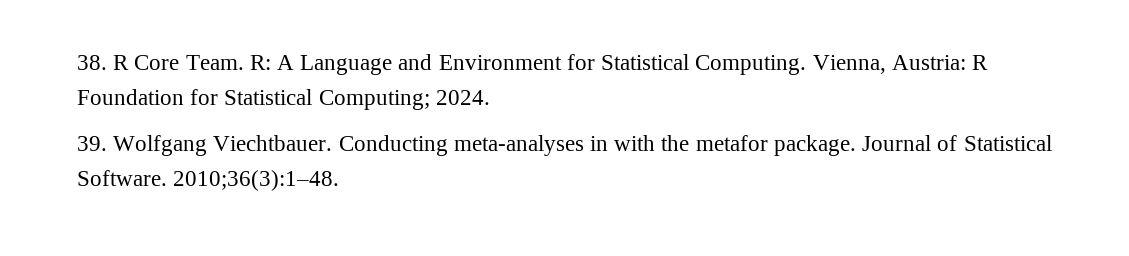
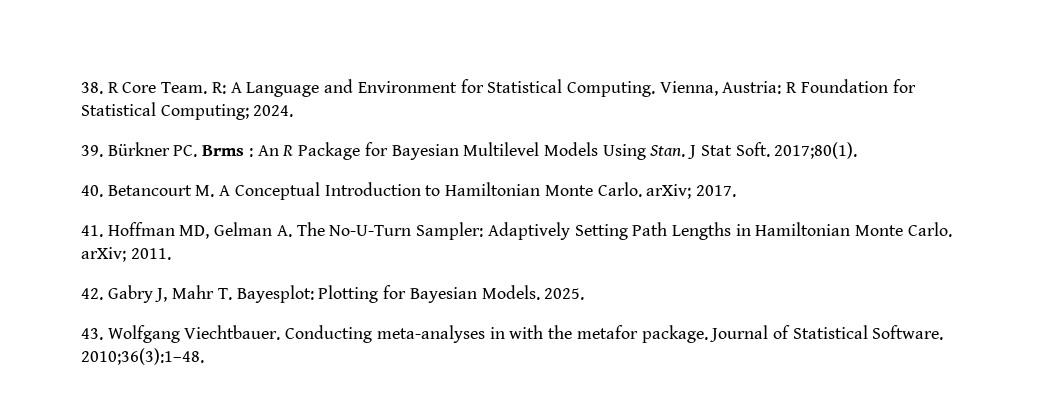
- 39. Wolfgang Viechtbauer.
+ 39. Bürkner PC. Brms : An R Package for Bayesian Multilevel Models Using Stan. J Stat Soft. 2017;80(1).
+ 40. Betancourt M. A Conceptual Introduction to Hamiltonian Monte Carlo. arXiv; 2017.
+ 41. Hoffman MD, Gelman A. The No-U-Turn Sampler: Adaptively Setting Path Lengths in Hamiltonian Monte Carlo. arXiv; 2011.
+ 42. Gabry J, Mahr T. Bayesplot: Plotting for Bayesian Models. 2025.
+ 43. Wolfgang Viechtbauer.

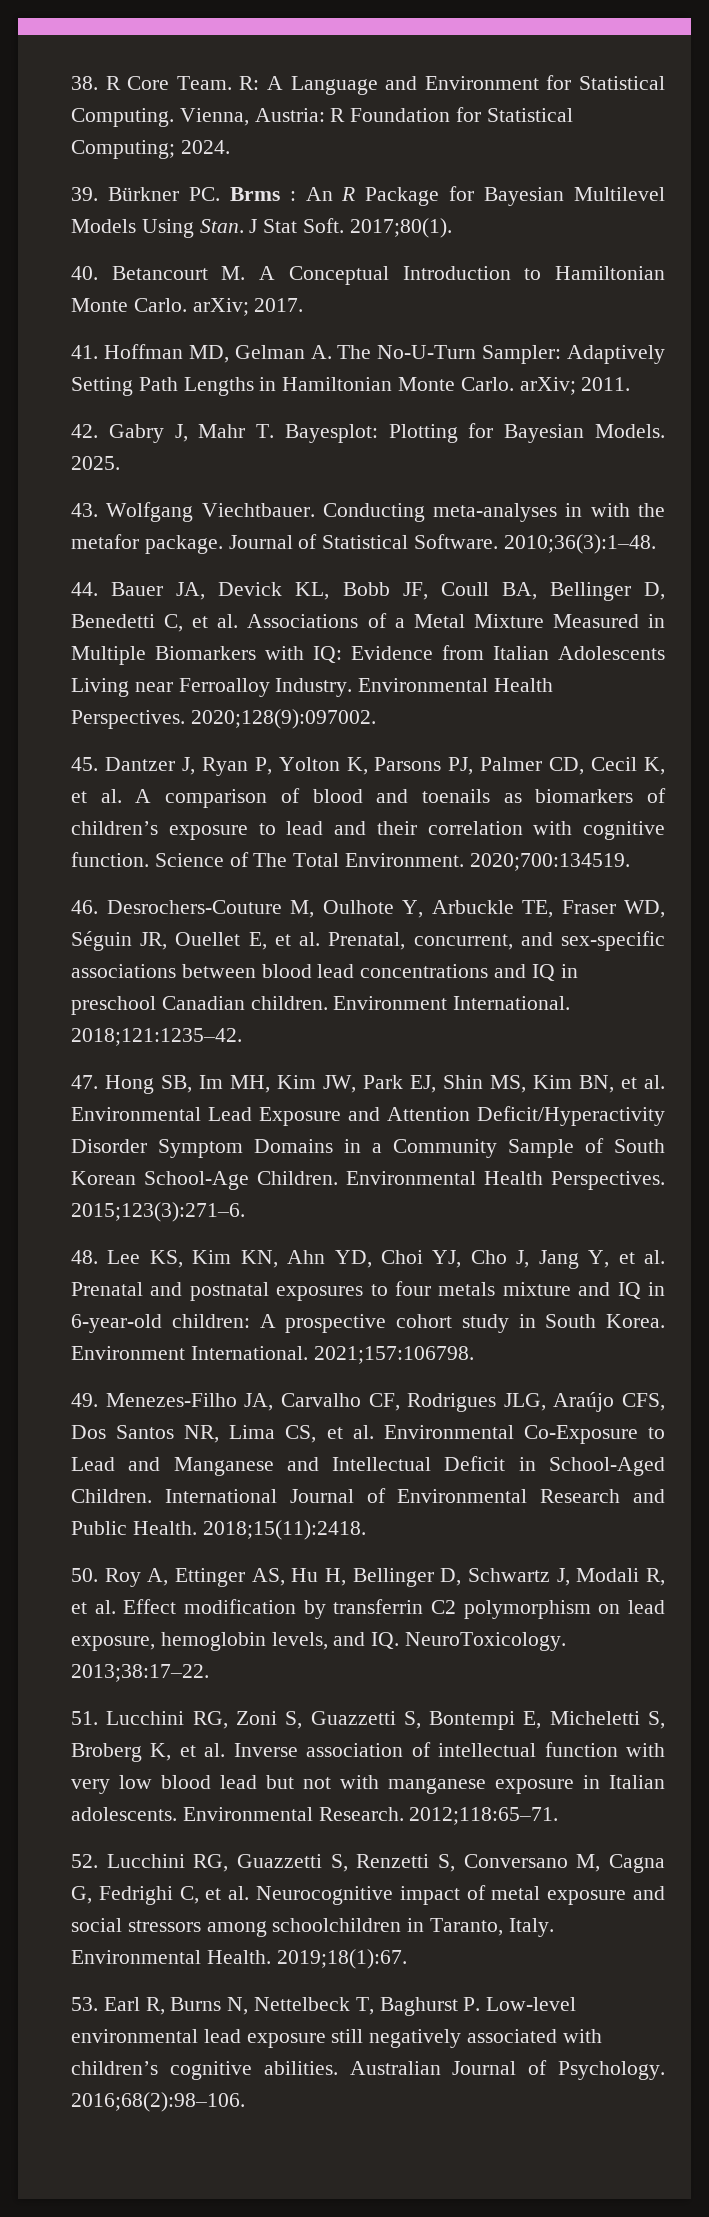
+ 44. Bauer JA, Devick KL, Bobb JF, Coull BA, Bellinger D, Benedetti C, et al. Associations of a Metal Mixture Measured in Multiple Biomarkers with IQ: Evidence from Italian Adolescents Living near Ferroalloy Industry. Environmental Health Perspectives. 2020;128(9):097002.
+ 45. Dantzer J, Ryan P, Yolton K, Parsons PJ, Palmer CD, Cecil K, et al. A comparison of blood and toenails as biomarkers of children’s exposure to lead and their correlation with cognitive function. Science of The Total Environment. 2020;700:134519.
+ 46. Desrochers-Couture M, Oulhote Y, Arbuckle TE, Fraser WD, Séguin JR, Ouellet E, et al. Prenatal, concurrent, and sex-specific associations between blood lead concentrations and IQ in preschool Canadian children. Environment International. 2018;121:1235–42.
+ 47. Hong SB, Im MH, Kim JW, Park EJ, Shin MS, Kim BN, et al. Environmental Lead Exposure and Attention Deficit/Hyperactivity Disorder Symptom Domains in a Community Sample of South Korean School-Age Children. Environmental Health Perspectives. 2015;123(3):271–6.
+ 48. Lee KS, Kim KN, Ahn YD, Choi YJ, Cho J, Jang Y, et al. Prenatal and postnatal exposures to four metals mixture and IQ in 6-year-old children: A prospective cohort study in South Korea. Environment International. 2021;157:106798.
+ 49. Menezes-Filho JA, Carvalho CF, Rodrigues JLG, Araújo CFS, Dos Santos NR, Lima CS, et al. Environmental Co-Exposure to Lead and Manganese and Intellectual Deficit in School-Aged Children. International Journal of Environmental Research and Public Health. 2018;15(11):2418.
+ 50. Roy A, Ettinger AS, Hu H, Bellinger D, Schwartz J, Modali R, et al. Effect modification by transferrin C2 polymorphism on lead exposure, hemoglobin levels, and IQ. NeuroToxicology. 2013;38:17–22.
+ 51. Lucchini RG, Zoni S, Guazzetti S, Bontempi E, Micheletti S, Broberg K, et al. Inverse association of intellectual function with very low blood lead but not with manganese exposure in Italian adolescents. Environmental Research. 2012;118:65–71.
+ 52. Lucchini RG, Guazzetti S, Renzetti S, Conversano M, Cagna G, Fedrighi C, et al. Neurocognitive impact of metal exposure and social stressors among schoolchildren in Taranto, Italy. Environmental Health. 2019;18(1):67.
+ 53. Earl R, Burns N, Nettelbeck T, Baghurst P. Low-level environmental lead exposure still negatively associated with children’s cognitive abilities. Australian Journal of Psychology. 2016;68(2):98–106.

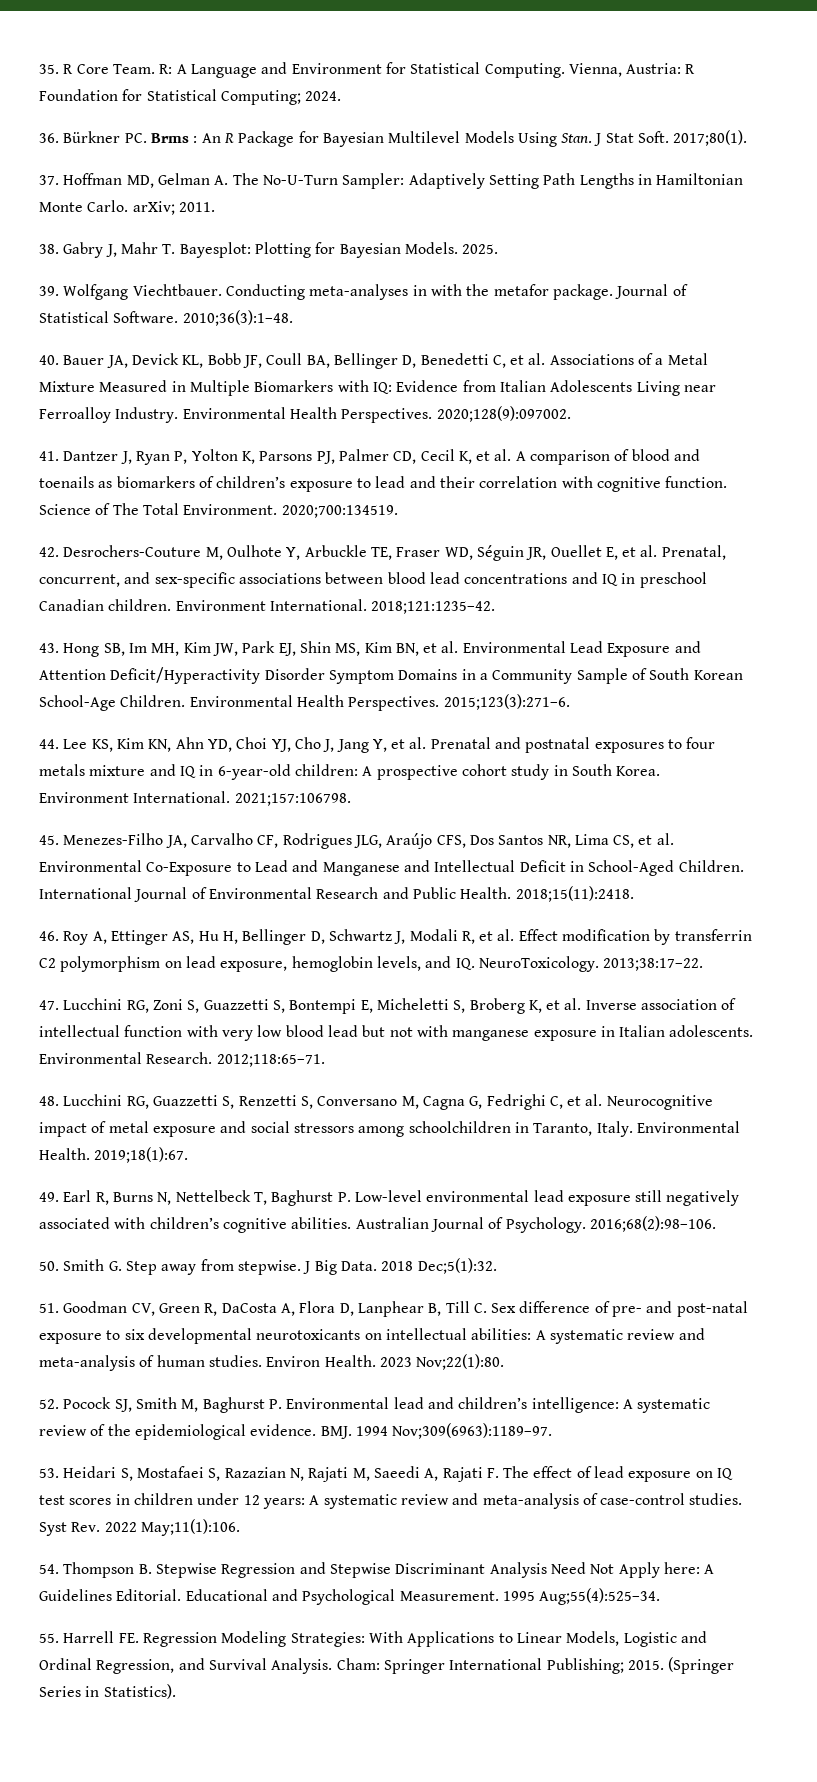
- 38. R Core Team.
+ 35. R Core Team.
- 39. Bürkner PC. Brms : An R Package for Bayesian Multilevel Models Using Stan.
+ 36. Bürkner PC. Brms : An R Package for Bayesian Multilevel Models Using Stan.
- 40. Betancourt M. A Conceptual Introduction to Hamiltonian Monte Carlo. arXiv; 2017.
- 41. Hoffman MD, Gelman A. The No-U-Turn Sampler: Adaptively Setting Path Lengths in Hamiltonian Monte Carlo. arXiv; 2011.
+ 37. Hoffman MD, Gelman A. The No-U-Turn Sampler: Adaptively Setting Path Lengths in Hamiltonian Monte Carlo. arXiv; 2011.
- 42. Gabry J, Mahr T. Bayesplot: Plotting for Bayesian Models.
+ 38. Gabry J, Mahr T. Bayesplot: Plotting for Bayesian Models.
- 43. Wolfgang Viechtbauer.
+ 39. Wolfgang Viechtbauer.
- 44. Bauer JA, Devick KL, Bobb JF, Coull BA, Bellinger D, Benedetti C, et al. Associations of a Metal Mixture Measured in Multiple Biomarkers with IQ: Evidence from Italian Adolescents Living near Ferroalloy Industry.
+ 40. Bauer JA, Devick KL, Bobb JF, Coull BA, Bellinger D, Benedetti C, et al. Associations of a Metal Mixture Measured in Multiple Biomarkers with IQ: Evidence from Italian Adolescents Living near Ferroalloy Industry.
- 45. Dantzer J, Ryan P, Yolton K, Parsons PJ, Palmer CD, Cecil K, et al. A comparison of blood and toenails as biomarkers of children’s exposure to lead and their correlation with cognitive function.
+ 41. Dantzer J, Ryan P, Yolton K, Parsons PJ, Palmer CD, Cecil K, et al. A comparison of blood and toenails as biomarkers of children’s exposure to lead and their correlation with cognitive function.
- 46. Desrochers-Couture M, Oulhote Y, Arbuckle TE, Fraser WD, Séguin JR, Ouellet E, et al. Prenatal, concurrent, and sex-specific associations between blood lead concentrations and IQ in preschool Canadian children.
+ 42. Desrochers-Couture M, Oulhote Y, Arbuckle TE, Fraser WD, Séguin JR, Ouellet E, et al. Prenatal, concurrent, and sex-specific associations between blood lead concentrations and IQ in preschool Canadian children.
- 47. Hong SB, Im MH, Kim JW, Park EJ, Shin MS, Kim BN, et al. Environmental Lead Exposure and Attention Deficit/Hyperactivity Disorder Symptom Domains in a Community Sample of South Korean School-Age Children.
+ 43. Hong SB, Im MH, Kim JW, Park EJ, Shin MS, Kim BN, et al. Environmental Lead Exposure and Attention Deficit/Hyperactivity Disorder Symptom Domains in a Community Sample of South Korean School-Age Children.
- 48. Lee KS, Kim KN, Ahn YD, Choi YJ, Cho J, Jang Y, et al. Prenatal and postnatal exposures to four metals mixture and IQ in 6-year-old children: A prospective cohort study in South Korea.
+ 44. Lee KS, Kim KN, Ahn YD, Choi YJ, Cho J, Jang Y, et al. Prenatal and postnatal exposures to four metals mixture and IQ in 6-year-old children: A prospective cohort study in South Korea.
- 49. Menezes-Filho JA, Carvalho CF, Rodrigues JLG, Araújo CFS, Dos Santos NR, Lima CS, et al. Environmental Co-Exposure to Lead and Manganese and Intellectual Deficit in School-Aged Children.
+ 45. Menezes-Filho JA, Carvalho CF, Rodrigues JLG, Araújo CFS, Dos Santos NR, Lima CS, et al. Environmental Co-Exposure to Lead and Manganese and Intellectual Deficit in School-Aged Children.
- 50. Roy A, Ettinger AS, Hu H, Bellinger D, Schwartz J, Modali R, et al. Effect modification by transferrin C2 polymorphism on lead exposure, hemoglobin levels, and IQ. NeuroToxicology.
+ 46. Roy A, Ettinger AS, Hu H, Bellinger D, Schwartz J, Modali R, et al. Effect modification by transferrin C2 polymorphism on lead exposure, hemoglobin levels, and IQ. NeuroToxicology.
- 51. Lucchini RG, Zoni S, Guazzetti S, Bontempi E, Micheletti S, Broberg K, et al. Inverse association of intellectual function with very low blood lead but not with manganese exposure in Italian adolescents.
+ 47. Lucchini RG, Zoni S, Guazzetti S, Bontempi E, Micheletti S, Broberg K, et al. Inverse association of intellectual function with very low blood lead but not with manganese exposure in Italian adolescents.
- 52. Lucchini RG, Guazzetti S, Renzetti S, Conversano M, Cagna G, Fedrighi C, et al. Neurocognitive impact of metal exposure and social stressors among schoolchildren in Taranto, Italy.
+ 48. Lucchini RG, Guazzetti S, Renzetti S, Conversano M, Cagna G, Fedrighi C, et al. Neurocognitive impact of metal exposure and social stressors among schoolchildren in Taranto, Italy.
- 53. Earl R, Burns N, Nettelbeck T, Baghurst P. Low-level environmental lead exposure still negatively associated with children’s cognitive abilities.
+ 49. Earl R, Burns N, Nettelbeck T, Baghurst P. Low-level environmental lead exposure still negatively associated with children’s cognitive abilities.
+ 50. Smith G. Step away from stepwise. J Big Data. 2018 Dec;5(1):32.
+ 51. Goodman CV, Green R, DaCosta A, Flora D, Lanphear B, Till C. Sex difference of pre- and post-natal exposure to six developmental neurotoxicants on intellectual abilities: A systematic review and meta-analysis of human studies. Environ Health. 2023 Nov;22(1):80.
+ 52. Pocock SJ, Smith M, Baghurst P. Environmental lead and children’s intelligence: A systematic review of the epidemiological evidence. BMJ. 1994 Nov;309(6963):1189–97.
+ 53. Heidari S, Mostafaei S, Razazian N, Rajati M, Saeedi A, Rajati F. The effect of lead exposure on IQ test scores in children under 12 years: A systematic review and meta-analysis of case-control studies. Syst Rev. 2022 May;11(1):106.
+ 54. Thompson B. Stepwise Regression and Stepwise Discriminant Analysis Need Not Apply here: A Guidelines Editorial. Educational and Psychological Measurement. 1995 Aug;55(4):525–34.
+ 55. Harrell FE. Regression Modeling Strategies: With Applications to Linear Models, Logistic and Ordinal Regression, and Survival Analysis. Cham: Springer International Publishing; 2015. (Springer Series in Statistics).

